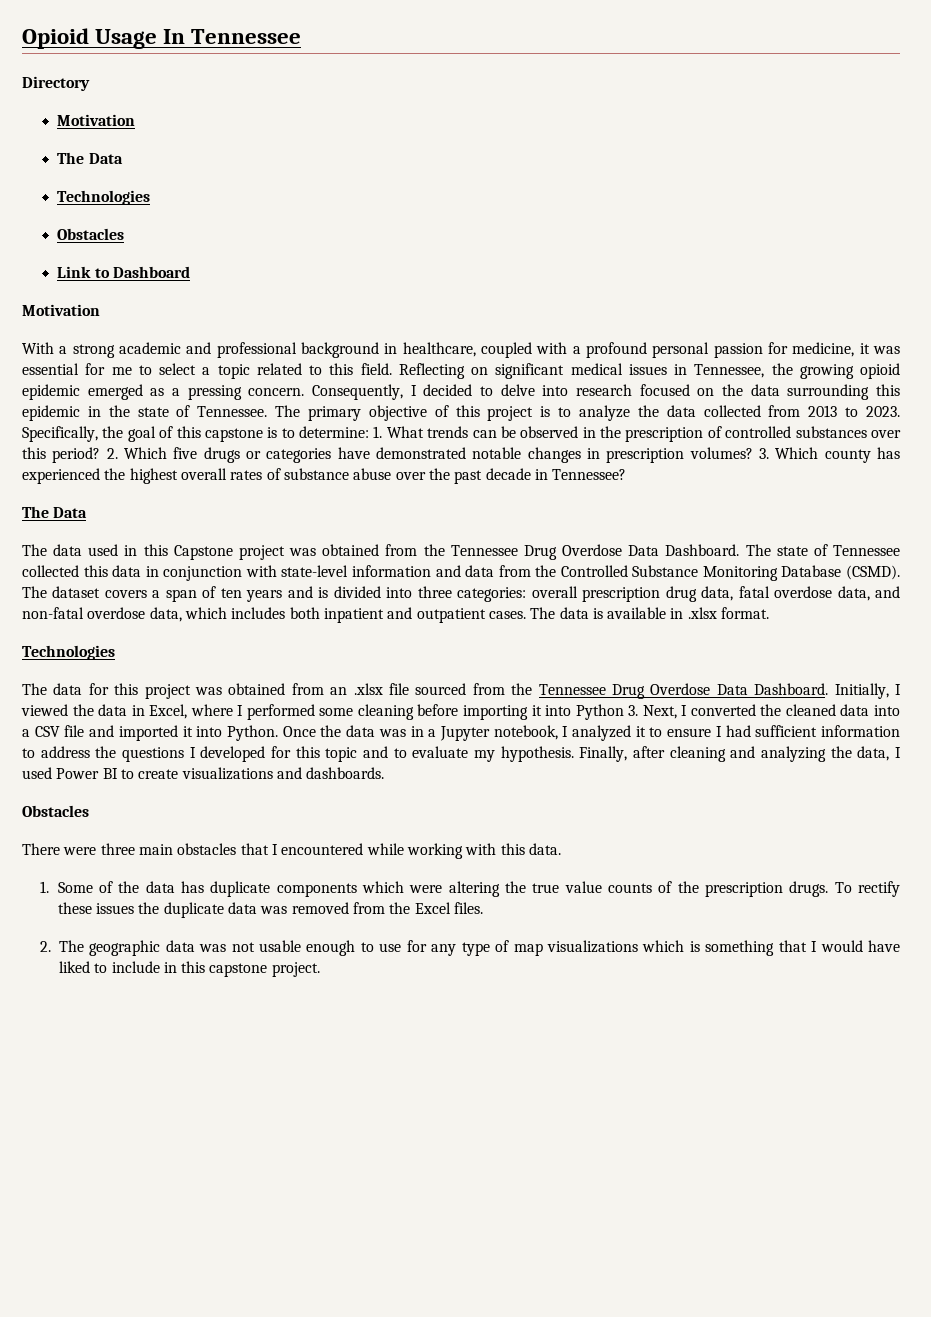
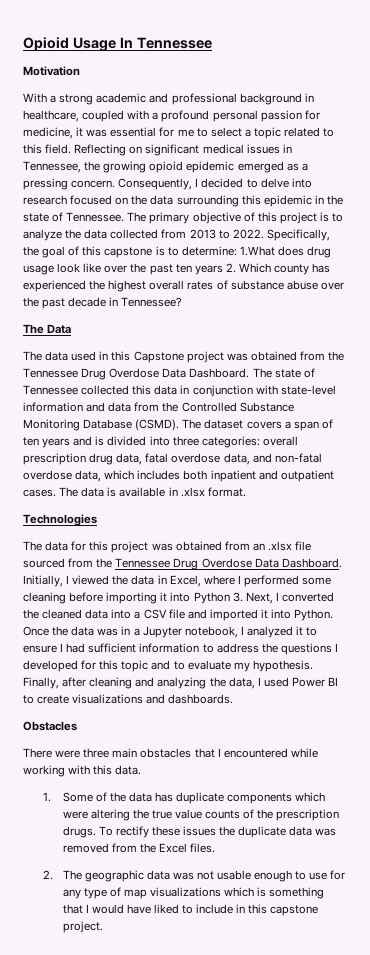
- Directory
- Motivation
- The Data
- Technologies
- Obstacles
- Link to Dashboard
- The primary objective of this project is to analyze the data collected from 2013 to 2023.
+ The primary objective of this project is to analyze the data collected from 2013 to 2022.
- Specifically, the goal of this capstone is to determine: 1. What trends can be observed in the prescription of controlled substances over this period? 2. Which five drugs or categories have demonstrated notable changes in prescription volumes? 3. Which county has experienced the highest overall rates of substance abuse over the past decade in Tennessee?
+ Specifically, the goal of this capstone is to determine: 1.What does drug usage look like over the past ten years 2. Which county has experienced the highest overall rates of substance abuse over the past decade in Tennessee?

